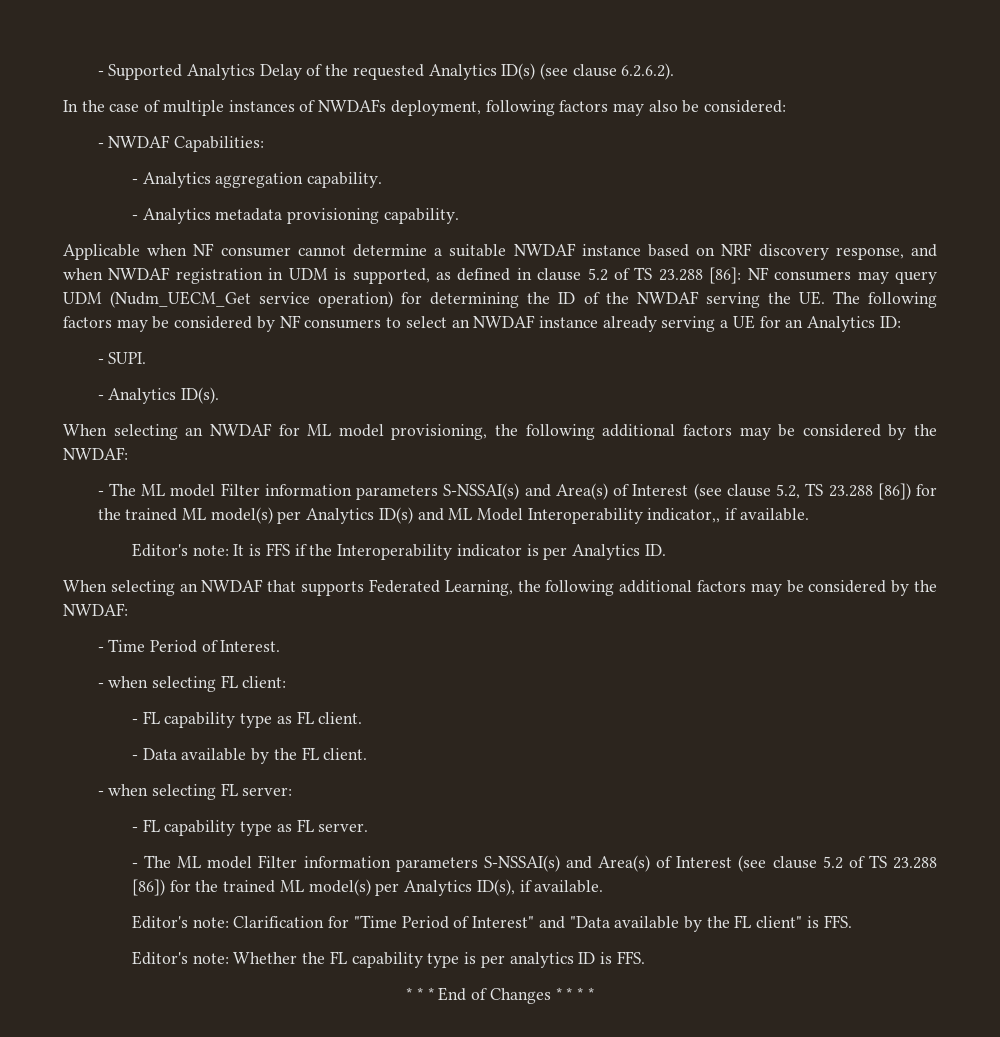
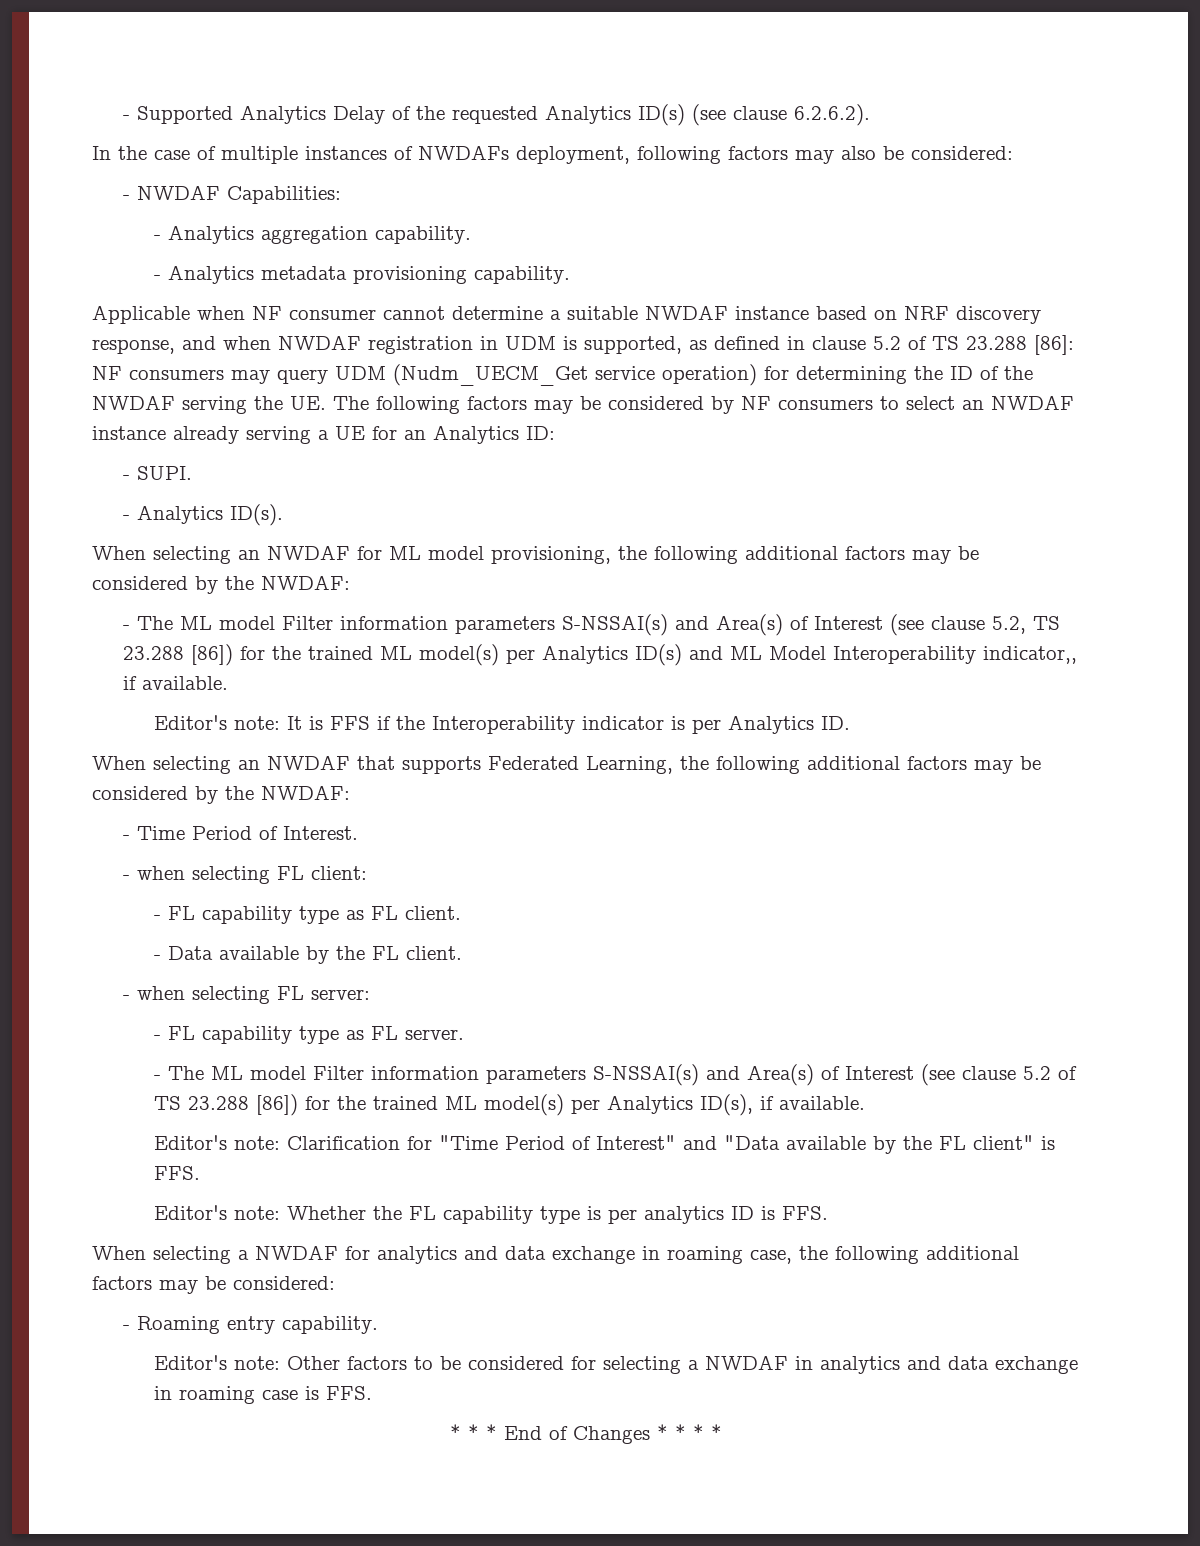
+ When selecting a NWDAF for analytics and data exchange in roaming case, the following additional factors may be considered:
+ - Roaming entry capability.
+ Editor's note: Other factors to be considered for selecting a NWDAF in analytics and data exchange in roaming case is FFS.

